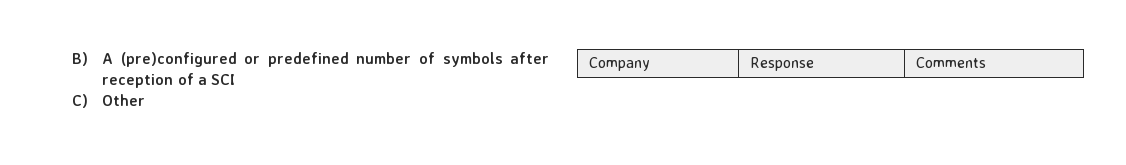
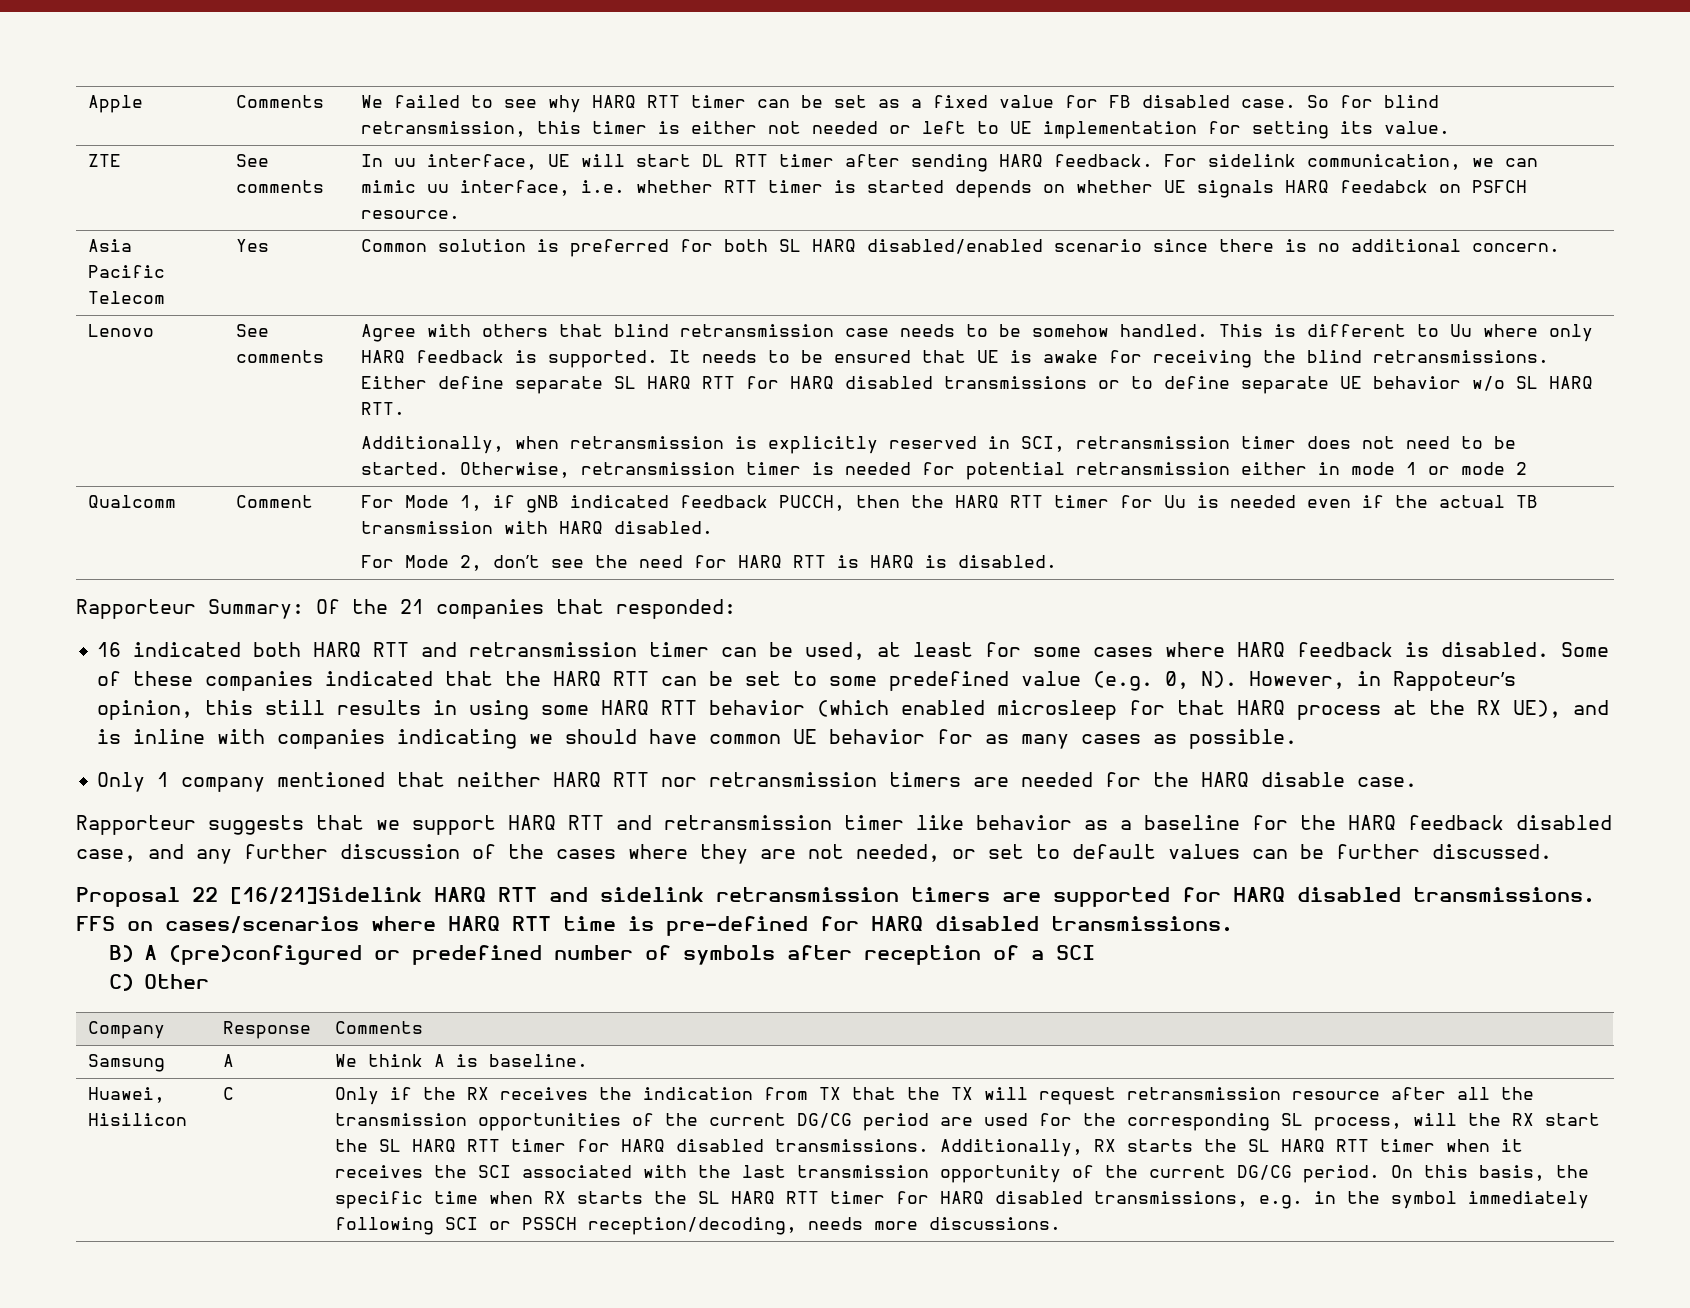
+ Apple | Comments | We failed to see why HARQ RTT timer can be set as a fixed value for FB disabled case. So for blind retransmission, this timer is either not needed or left to UE implementation for setting its value.
+ ZTE | See comments | In uu interface, UE will start DL RTT timer after sending HARQ feedback. For sidelink communication, we can mimic uu interface, i.e. whether RTT timer is started depends on whether UE signals HARQ feedabck on PSFCH resource.
+ Asia Pacific Telecom | Yes | Common solution is preferred for both SL HARQ disabled/enabled scenario since there is no additional concern.
+ Lenovo | See comments | Agree with others that blind retransmission case needs to be somehow handled. This is different to Uu where only HARQ feedback is supported. It needs to be ensured that UE is awake for receiving the blind retransmissions. Either define separate SL HARQ RTT for HARQ disabled transmissions or to define separate UE behavior w/o SL HARQ RTT.
+ Additionally, when retransmission is explicitly reserved in SCI, retransmission timer does not need to be started. Otherwise, retransmission timer is needed for potential retransmission either in mode 1 or mode 2
+ Qualcomm | Comment | For Mode 1, if gNB indicated feedback PUCCH, then the HARQ RTT timer for Uu is needed even if the actual TB transmission with HARQ disabled.
+ For Mode 2, don’t see the need for HARQ RTT is HARQ is disabled.
+ Rapporteur Summary: Of the 21 companies that responded:
+ 16 indicated both HARQ RTT and retransmission timer can be used, at least for some cases where HARQ feedback is disabled. Some of these companies indicated that the HARQ RTT can be set to some predefined value (e.g. 0, N). However, in Rappoteur’s opinion, this still results in using some HARQ RTT behavior (which enabled microsleep for that HARQ process at the RX UE), and is inline with companies indicating we should have common UE behavior for as many cases as possible.
+ Only 1 company mentioned that neither HARQ RTT nor retransmission timers are needed for the HARQ disable case.
+ Rapporteur suggests that we support HARQ RTT and retransmission timer like behavior as a baseline for the HARQ feedback disabled case, and any further discussion of the cases where they are not needed, or set to default values can be further discussed.
+ Proposal 22 [16/21]Sidelink HARQ RTT and sidelink retransmission timers are supported for HARQ disabled transmissions. FFS on cases/scenarios where HARQ RTT time is pre-defined for HARQ disabled transmissions.
+ Samsung | A | We think A is baseline.
+ Huawei, Hisilicon | C | Only if the RX receives the indication from TX that the TX will request retransmission resource after all the transmission opportunities of the current DG/CG period are used for the corresponding SL process, will the RX start the SL HARQ RTT timer for HARQ disabled transmissions. Additionally, RX starts the SL HARQ RTT timer when it receives the SCI associated with the last transmission opportunity of the current DG/CG period. On this basis, the specific time when RX starts the SL HARQ RTT timer for HARQ disabled transmissions, e.g. in the symbol immediately following SCI or PSSCH reception/decoding, needs more discussions.

